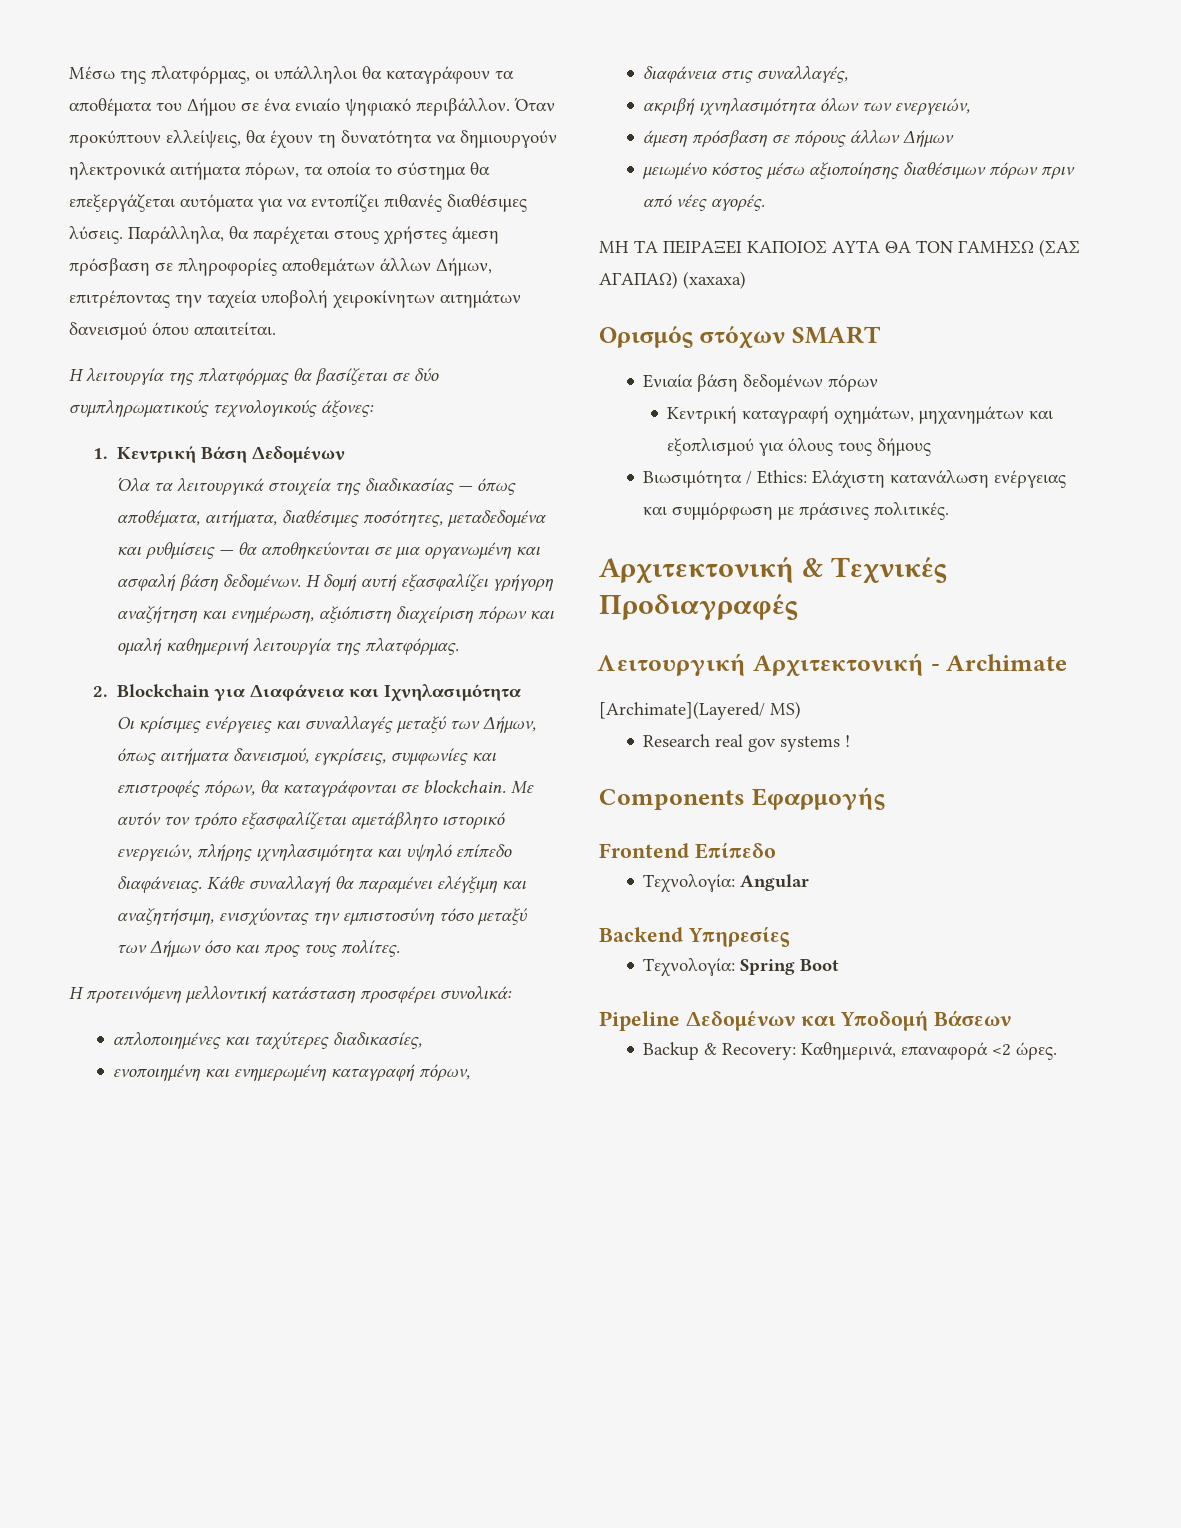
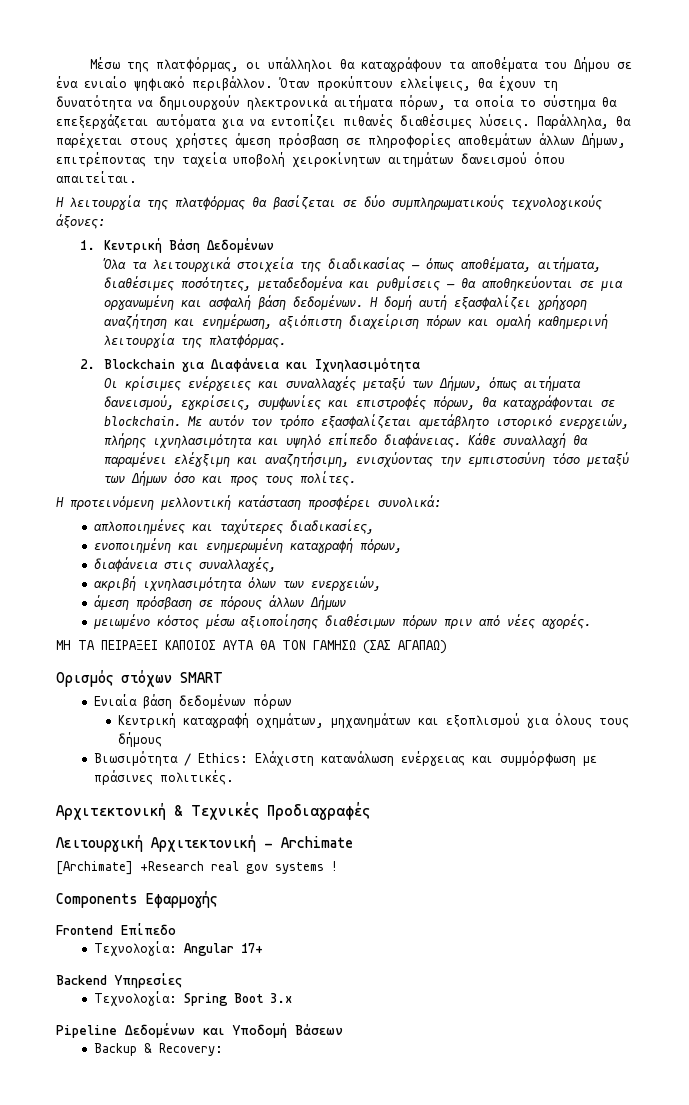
- ΜΗ ΤΑ ΠΕΙΡΑΞΕΙ ΚΑΠΟΙΟΣ ΑΥΤΑ ΘΑ ΤΟΝ ΓΑΜΗΣΩ (ΣΑΣ ΑΓΑΠΑΩ) (xaxaxa)
+ ΜΗ ΤΑ ΠΕΙΡΑΞΕΙ ΚΑΠΟΙΟΣ ΑΥΤΑ ΘΑ ΤΟΝ ΓΑΜΗΣΩ (ΣΑΣ ΑΓΑΠΑΩ)
- [Archimate](Layered/ MS)
- Research real gov systems !
+ [Archimate] +Research real gov systems !
- Τεχνολογία: Angular
+ Τεχνολογία: Angular 17+
- Τεχνολογία: Spring Boot
+ Τεχνολογία: Spring Boot 3.x
- Backup & Recovery: Καθημερινά, επαναφορά <2 ώρες.
+ Backup & Recovery:

